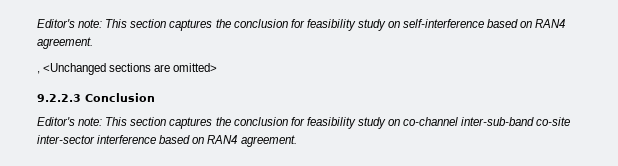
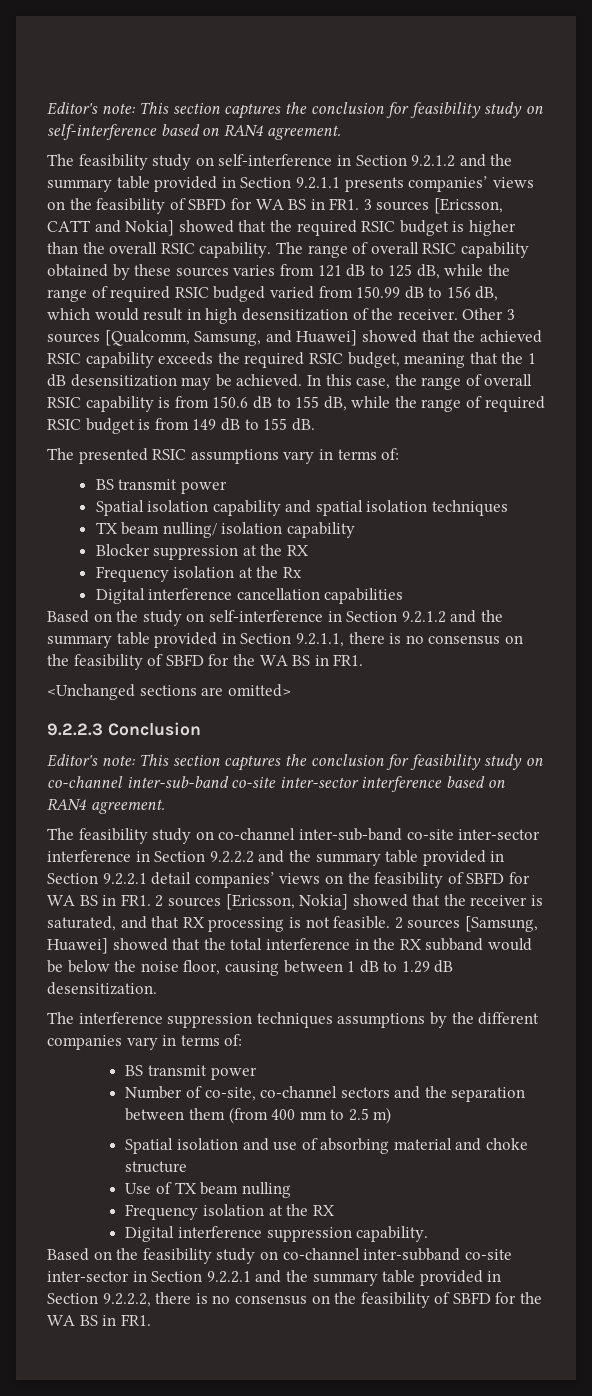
- , <Unchanged sections are omitted>
+ The feasibility study on self-interference in Section 9.2.1.2 and the summary table provided in Section 9.2.1.1 presents companies’ views on the feasibility of SBFD for WA BS in FR1. 3 sources [Ericsson, CATT and Nokia] showed that the required RSIC budget is higher than the overall RSIC capability. The range of overall RSIC capability obtained by these sources varies from 121 dB to 125 dB, while the range of required RSIC budged varied from 150.99 dB to 156 dB, which would result in high desensitization of the receiver. Other 3 sources [Qualcomm, Samsung, and Huawei] showed that the achieved RSIC capability exceeds the required RSIC budget, meaning that the 1 dB desensitization may be achieved. In this case, the range of overall RSIC capability is from 150.6 dB to 155 dB, while the range of required RSIC budget is from 149 dB to 155 dB.
+ The presented RSIC assumptions vary in terms of:
+ BS transmit power
+ Spatial isolation capability and spatial isolation techniques
+ TX beam nulling/ isolation capability
+ Blocker suppression at the RX
+ Frequency isolation at the Rx
+ Digital interference cancellation capabilities
+ Based on the study on self-interference in Section 9.2.1.2 and the summary table provided in Section 9.2.1.1, there is no consensus on the feasibility of SBFD for the WA BS in FR1.
+ <Unchanged sections are omitted>
+ The feasibility study on co-channel inter-sub-band co-site inter-sector interference in Section 9.2.2.2 and the summary table provided in Section 9.2.2.1 detail companies’ views on the feasibility of SBFD for WA BS in FR1. 2 sources [Ericsson, Nokia] showed that the receiver is saturated, and that RX processing is not feasible. 2 sources [Samsung, Huawei] showed that the total interference in the RX subband would be below the noise floor, causing between 1 dB to 1.29 dB desensitization.
+ The interference suppression techniques assumptions by the different companies vary in terms of:
+ BS transmit power
+ Number of co-site, co-channel sectors and the separation between them (from 400 mm to 2.5 m)
+ Spatial isolation and use of absorbing material and choke structure
+ Use of TX beam nulling
+ Frequency isolation at the RX
+ Digital interference suppression capability.
+ Based on the feasibility study on co-channel inter-subband co-site inter-sector in Section 9.2.2.1 and the summary table provided in Section 9.2.2.2, there is no consensus on the feasibility of SBFD for the WA BS in FR1.

